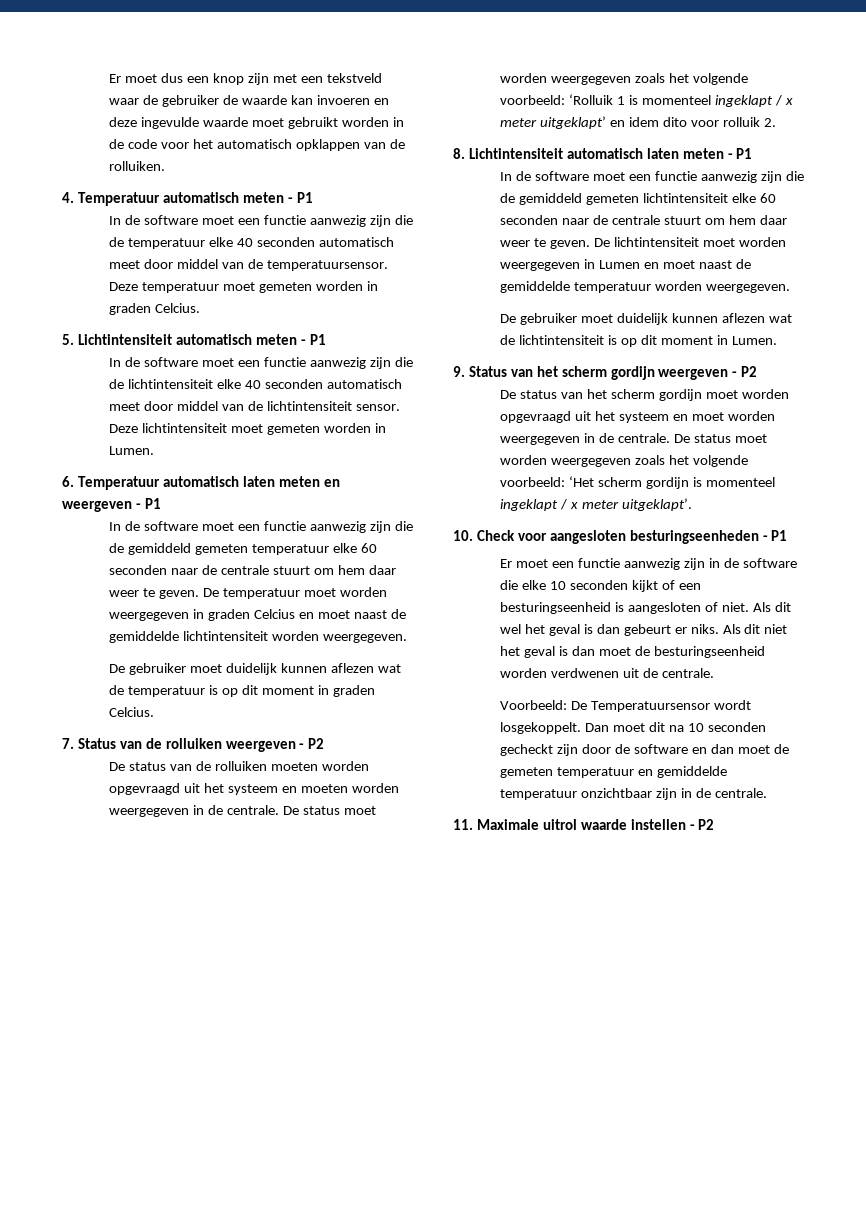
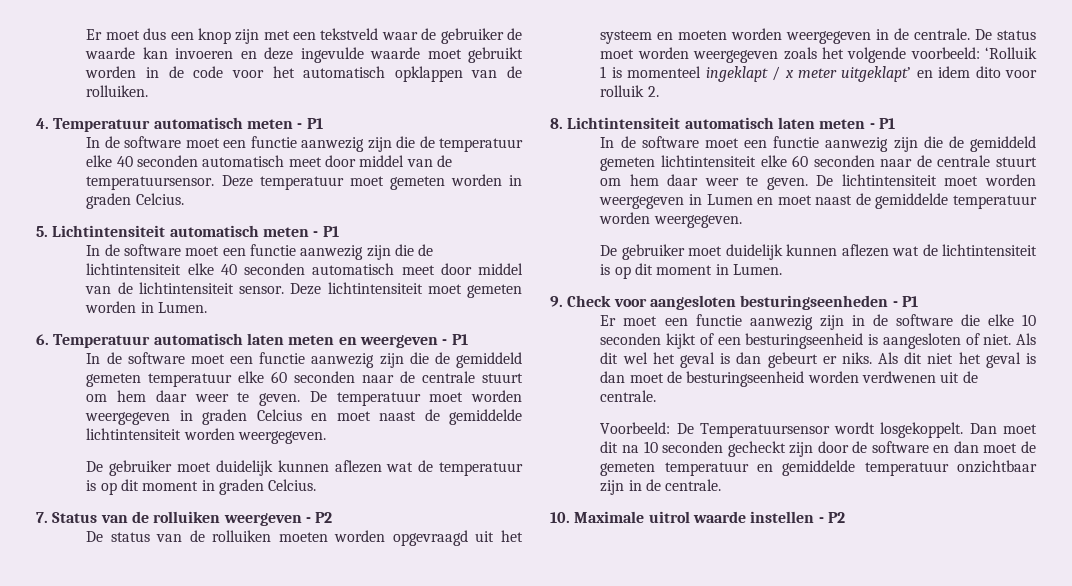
- 9. Status van het scherm gordijn weergeven - P2
- De status van het scherm gordijn moet worden opgevraagd uit het systeem en moet worden weergegeven in de centrale. De status moet worden weergegeven zoals het volgende voorbeeld: ‘Het scherm gordijn is momenteel ingeklapt / x meter uitgeklapt’.
- 10. Check voor aangesloten besturingseenheden - P1
+ 9. Check voor aangesloten besturingseenheden - P1
- 11. Maximale uitrol waarde instellen - P2
+ 10. Maximale uitrol waarde instellen - P2

